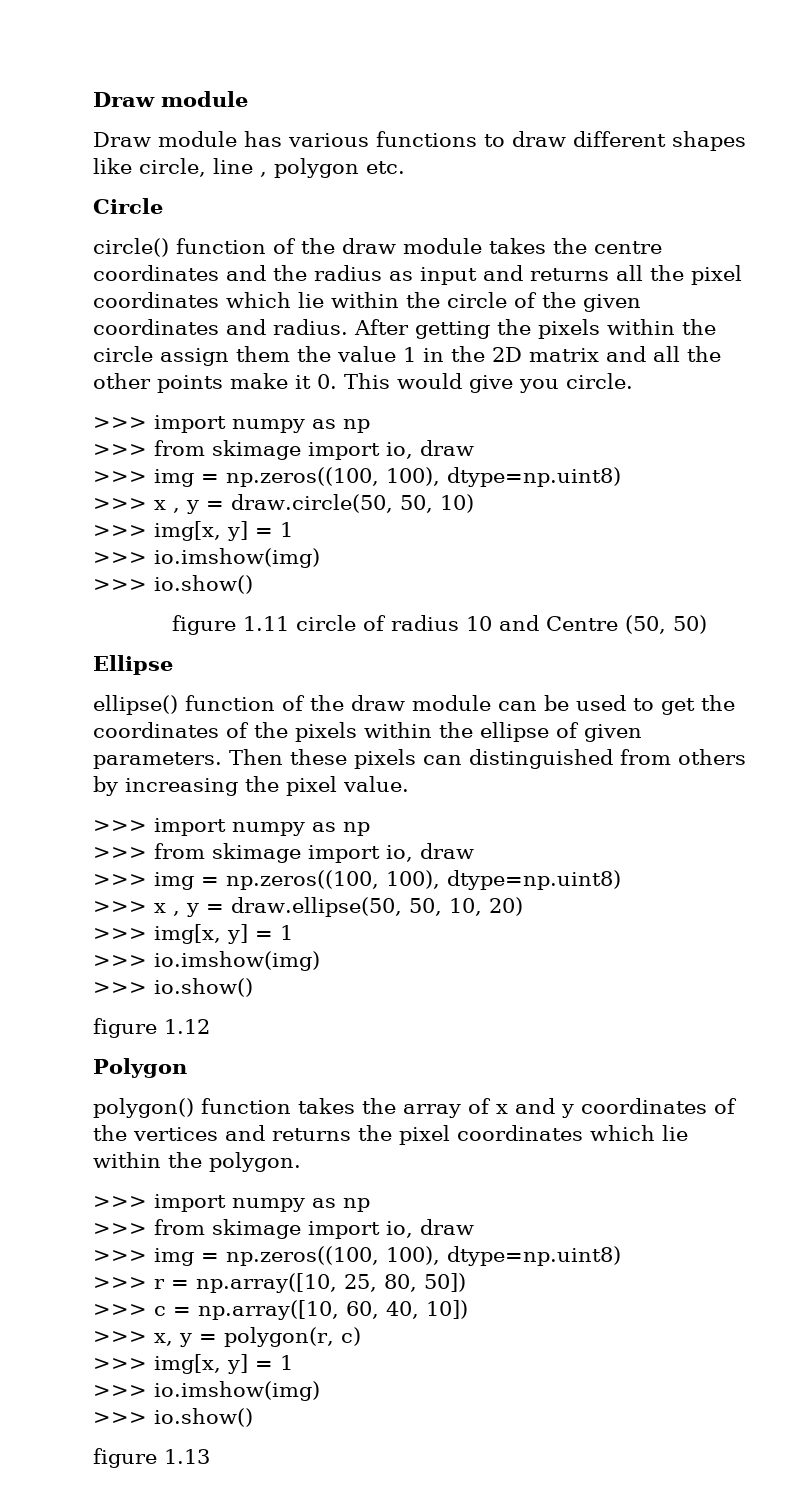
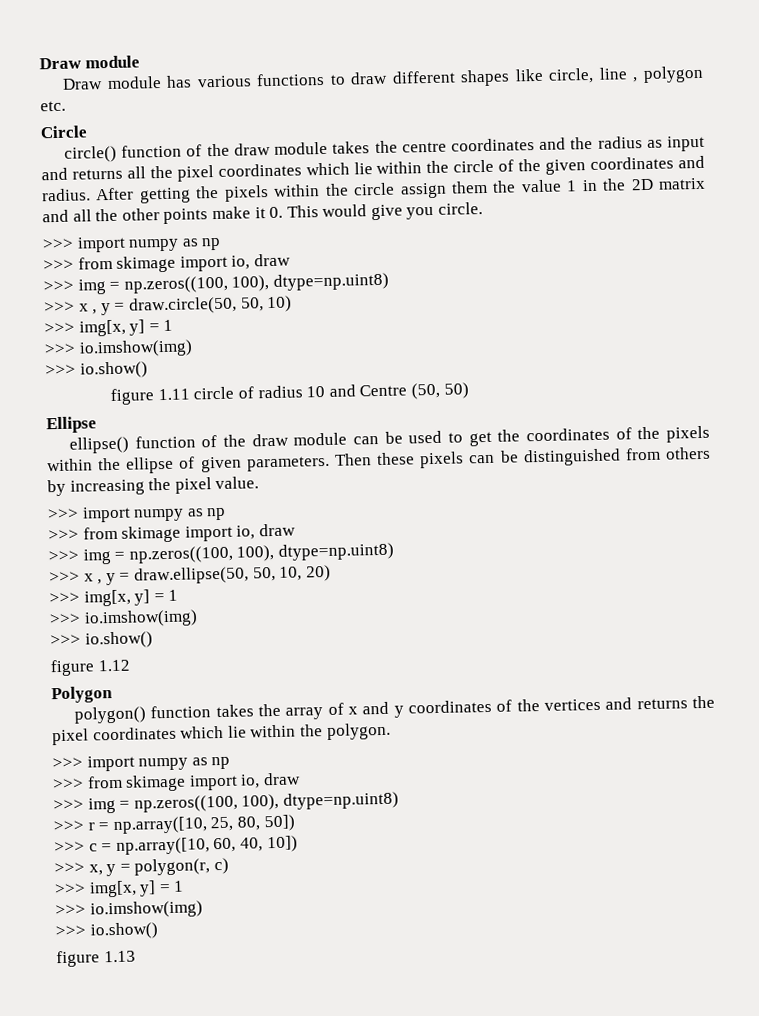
- Then these pixels can distinguished from others by increasing the pixel value.
+ Then these pixels can be distinguished from others by increasing the pixel value.

